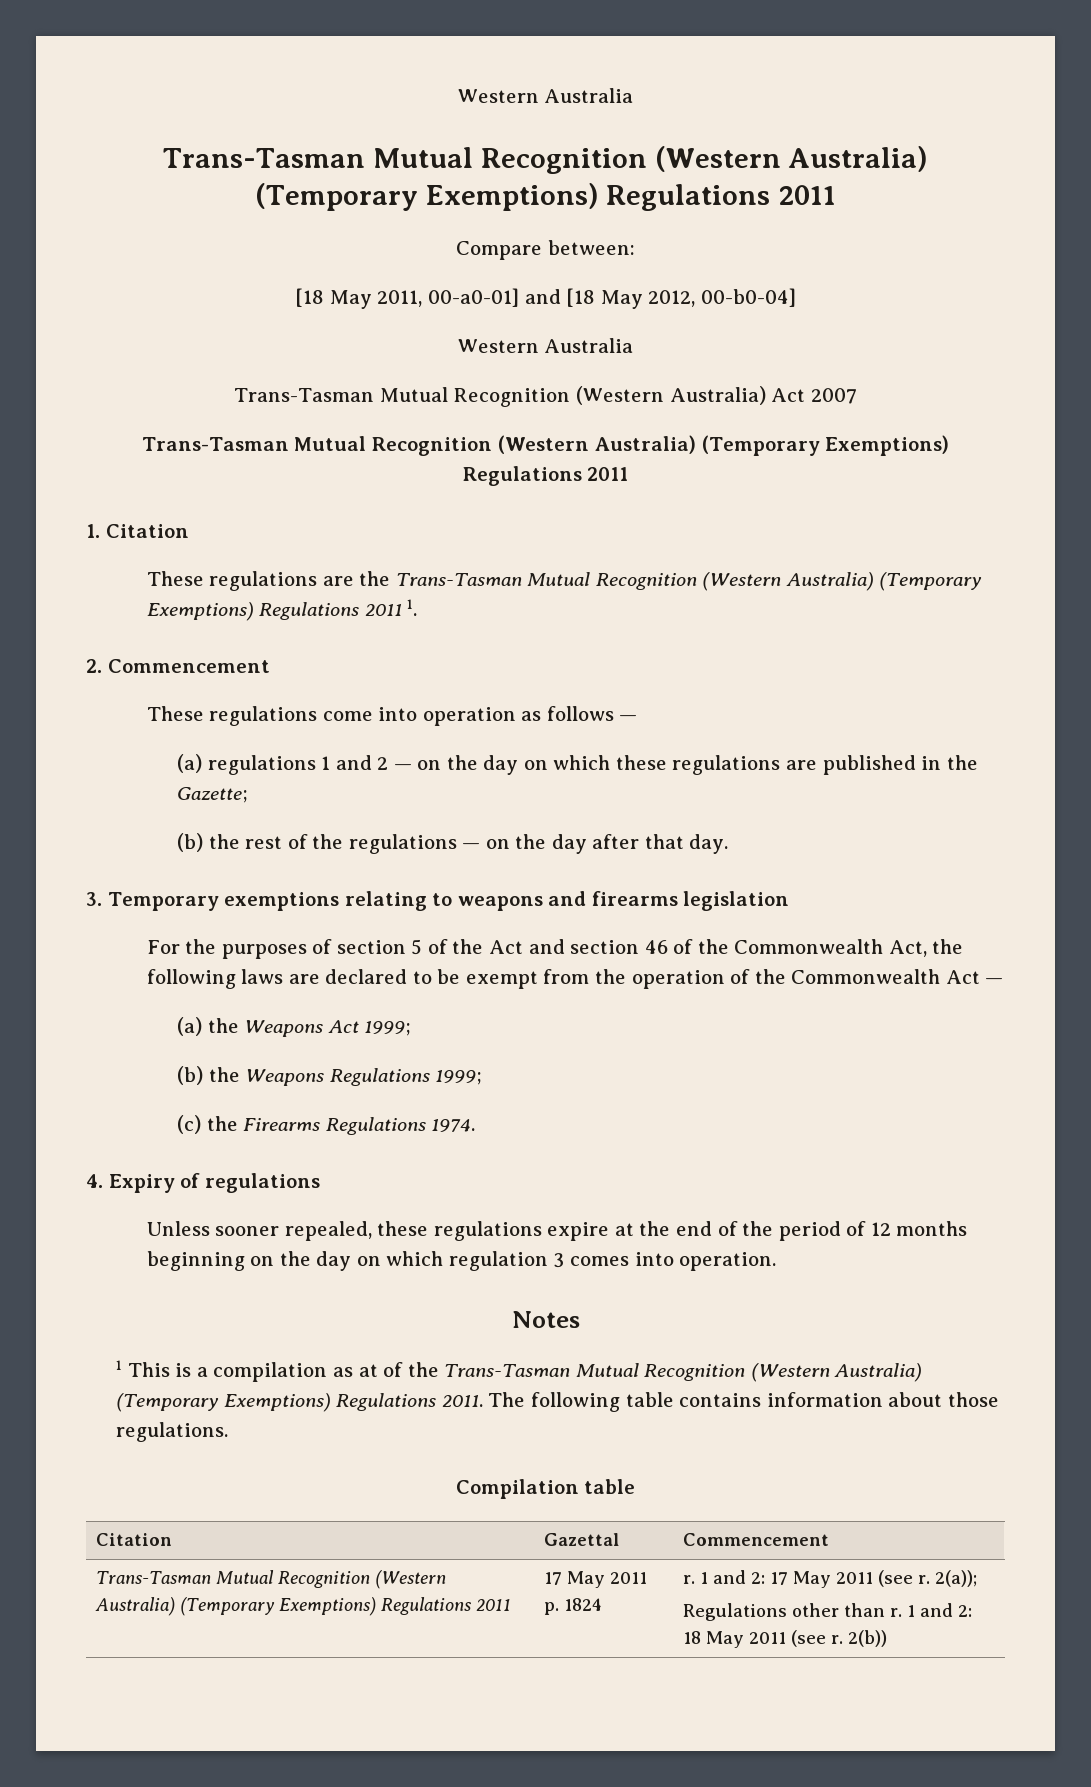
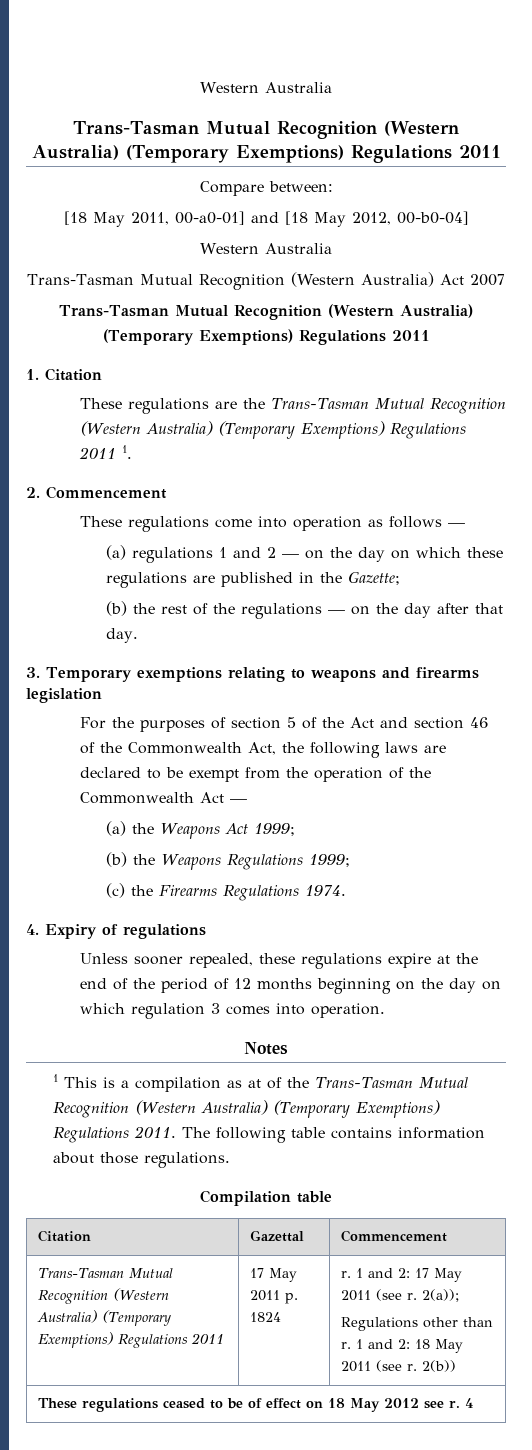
+ These regulations ceased to be of effect on 18 May 2012 see r. 4

